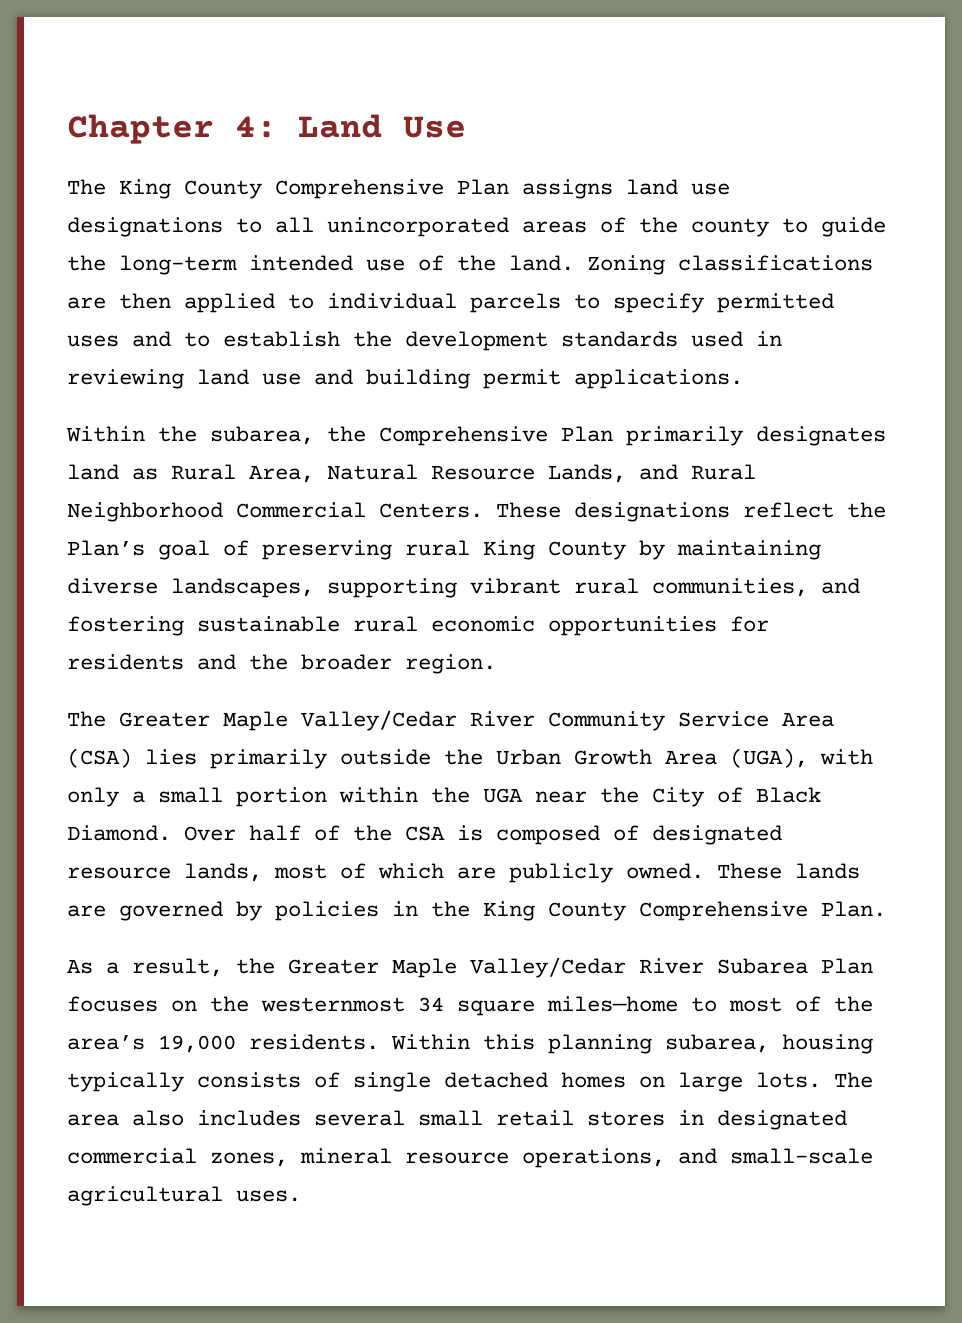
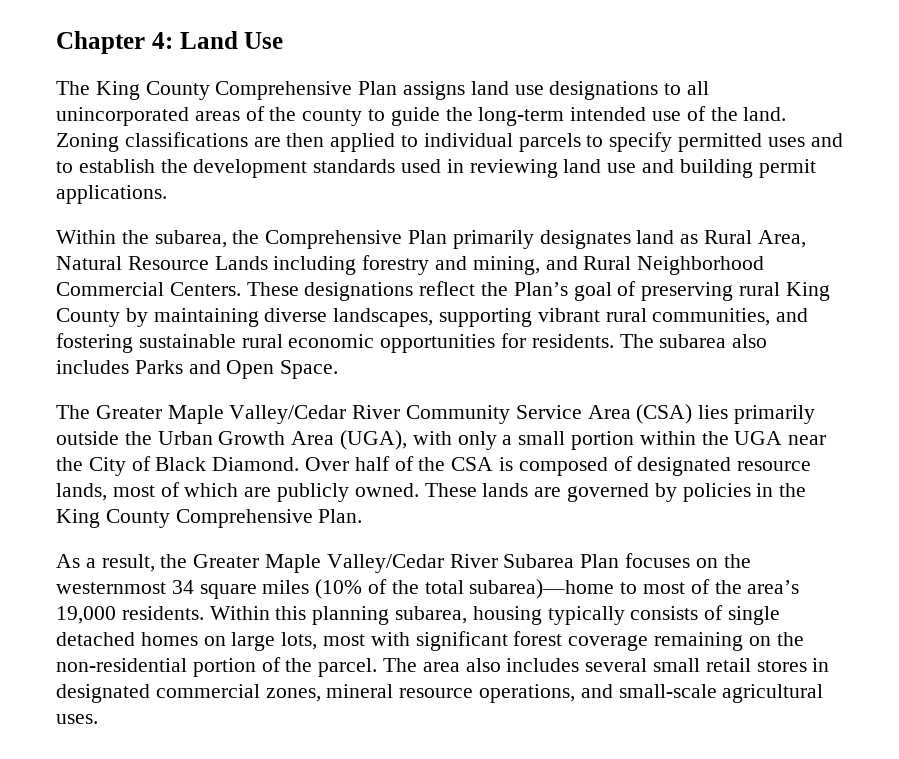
- Within the subarea, the Comprehensive Plan primarily designates land as Rural Area, Natural Resource Lands, and Rural Neighborhood Commercial Centers.
+ Within the subarea, the Comprehensive Plan primarily designates land as Rural Area, Natural Resource Lands including forestry and mining, and Rural Neighborhood Commercial Centers.
- These designations reflect the Plan’s goal of preserving rural King County by maintaining diverse landscapes, supporting vibrant rural communities, and fostering sustainable rural economic opportunities for residents and the broader region.
+ These designations reflect the Plan’s goal of preserving rural King County by maintaining diverse landscapes, supporting vibrant rural communities, and fostering sustainable rural economic opportunities for residents. The subarea also includes Parks and Open Space.
- As a result, the Greater Maple Valley/Cedar River Subarea Plan focuses on the westernmost 34 square miles—home to most of the area’s 19,000 residents.
+ As a result, the Greater Maple Valley/Cedar River Subarea Plan focuses on the westernmost 34 square miles (10% of the total subarea)—home to most of the area’s 19,000 residents.
- Within this planning subarea, housing typically consists of single detached homes on large lots.
+ Within this planning subarea, housing typically consists of single detached homes on large lots, most with significant forest coverage remaining on the non-residential portion of the parcel.

